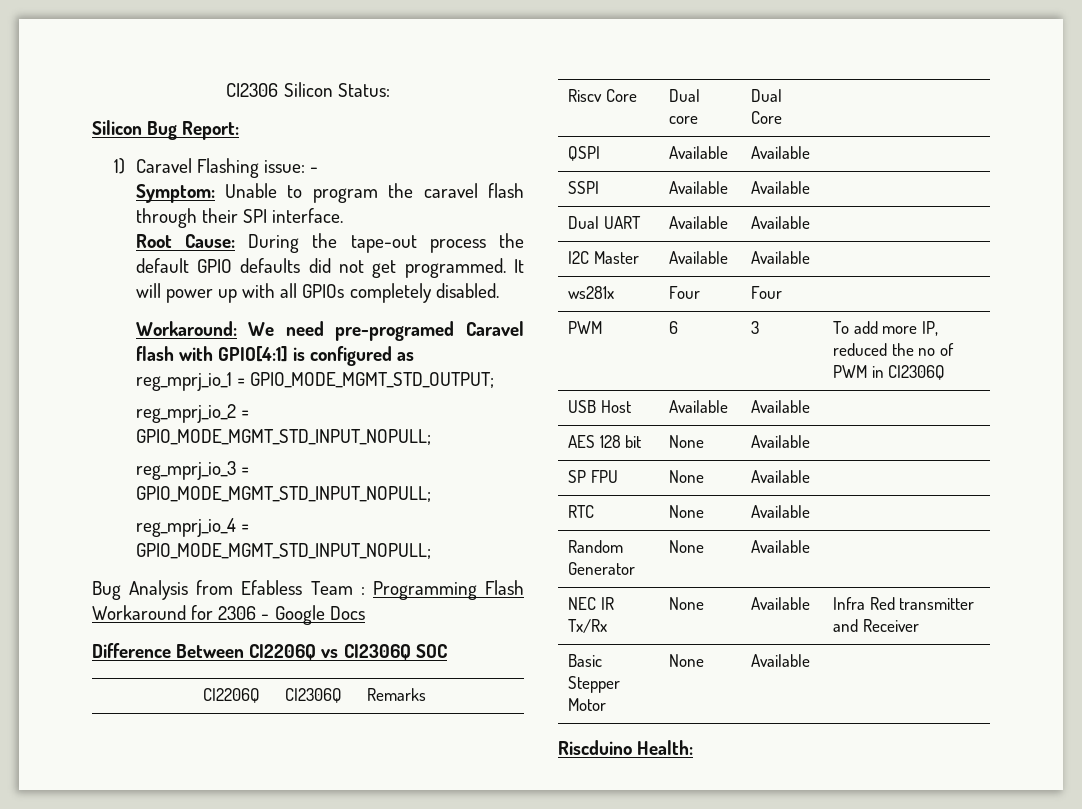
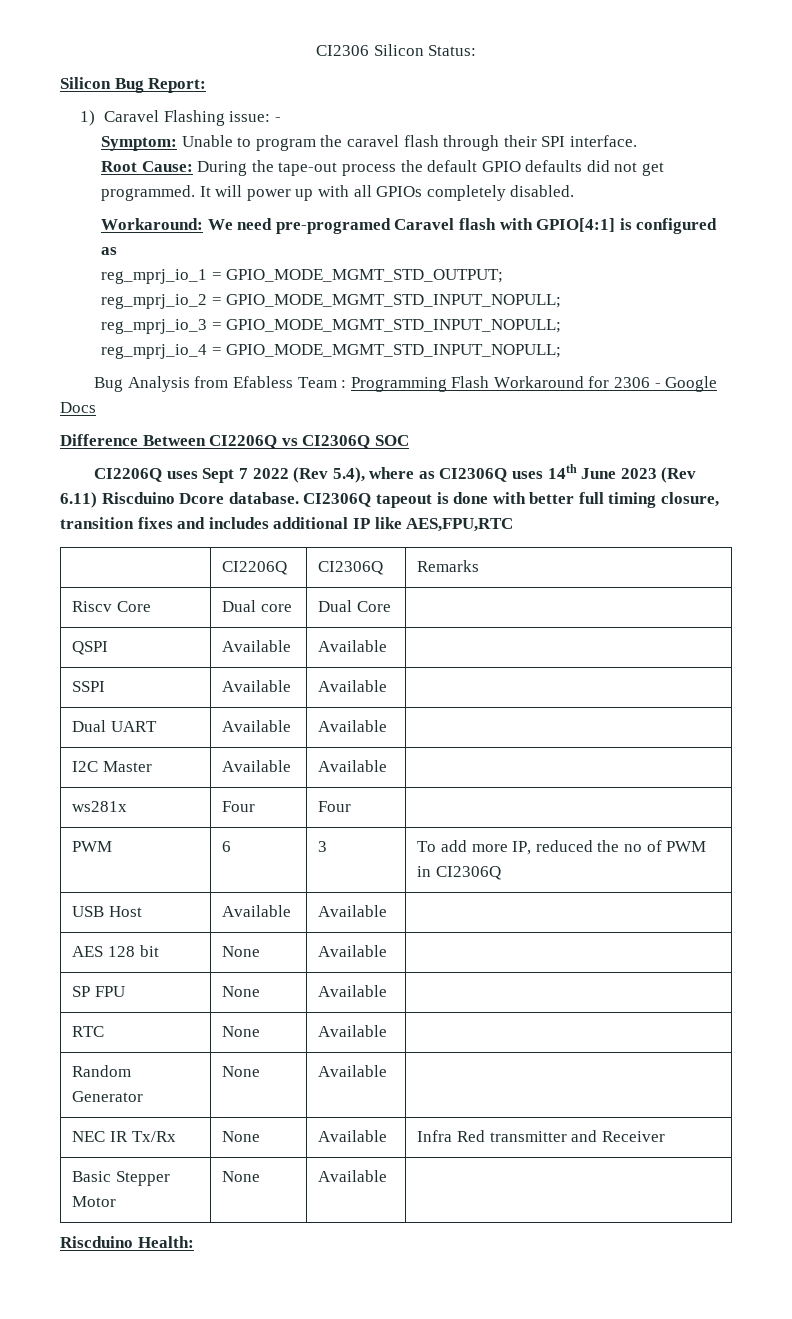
+ CI2206Q uses Sept 7 2022 (Rev 5.4), where as CI2306Q uses 14th June 2023 (Rev 6.11) Riscduino Dcore database. CI2306Q tapeout is done with better full timing closure, transition fixes and includes additional IP like AES,FPU,RTC

